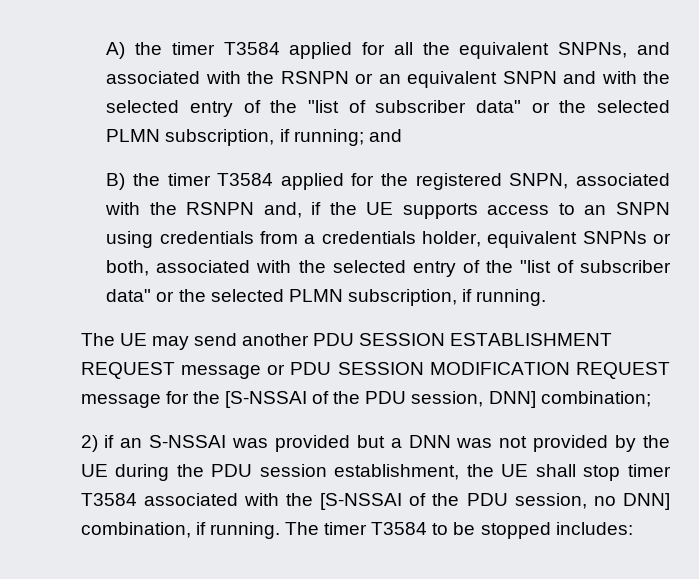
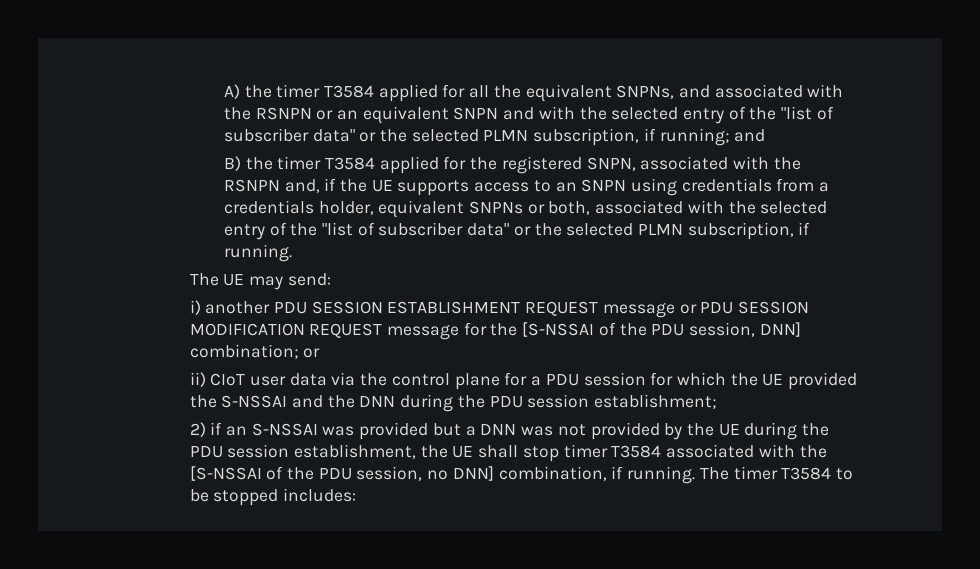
- The UE may send another PDU SESSION ESTABLISHMENT REQUEST message or PDU SESSION MODIFICATION REQUEST message for the [S-NSSAI of the PDU session, DNN] combination;
+ The UE may send:
+ i) another PDU SESSION ESTABLISHMENT REQUEST message or PDU SESSION MODIFICATION REQUEST message for the [S-NSSAI of the PDU session, DNN] combination; or
+ ii) CIoT user data via the control plane for a PDU session for which the UE provided the S-NSSAI and the DNN during the PDU session establishment;

